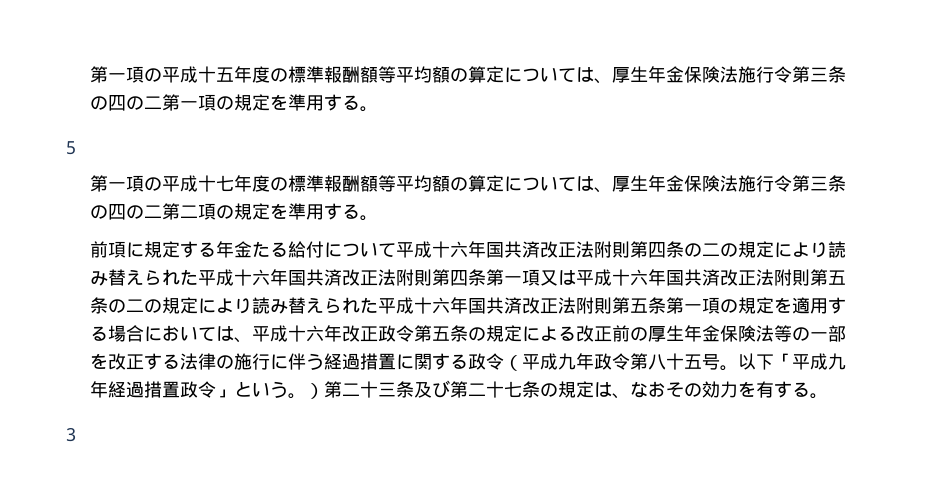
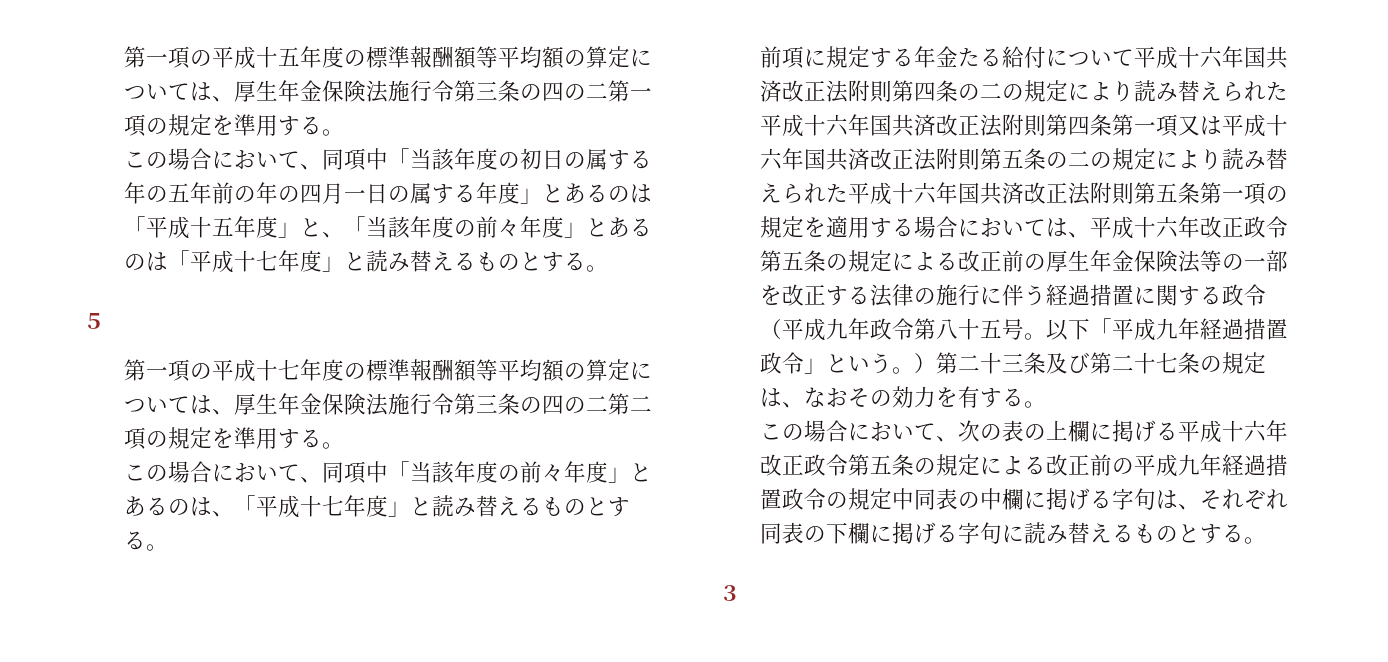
+ この場合において、同項中「当該年度の初日の属する年の五年前の年の四月一日の属する年度」とあるのは「平成十五年度」と、「当該年度の前々年度」とあるのは「平成十七年度」と読み替えるものとする。
+ この場合において、同項中「当該年度の前々年度」とあるのは、「平成十七年度」と読み替えるものとする。
+ この場合において、次の表の上欄に掲げる平成十六年改正政令第五条の規定による改正前の平成九年経過措置政令の規定中同表の中欄に掲げる字句は、それぞれ同表の下欄に掲げる字句に読み替えるものとする。

